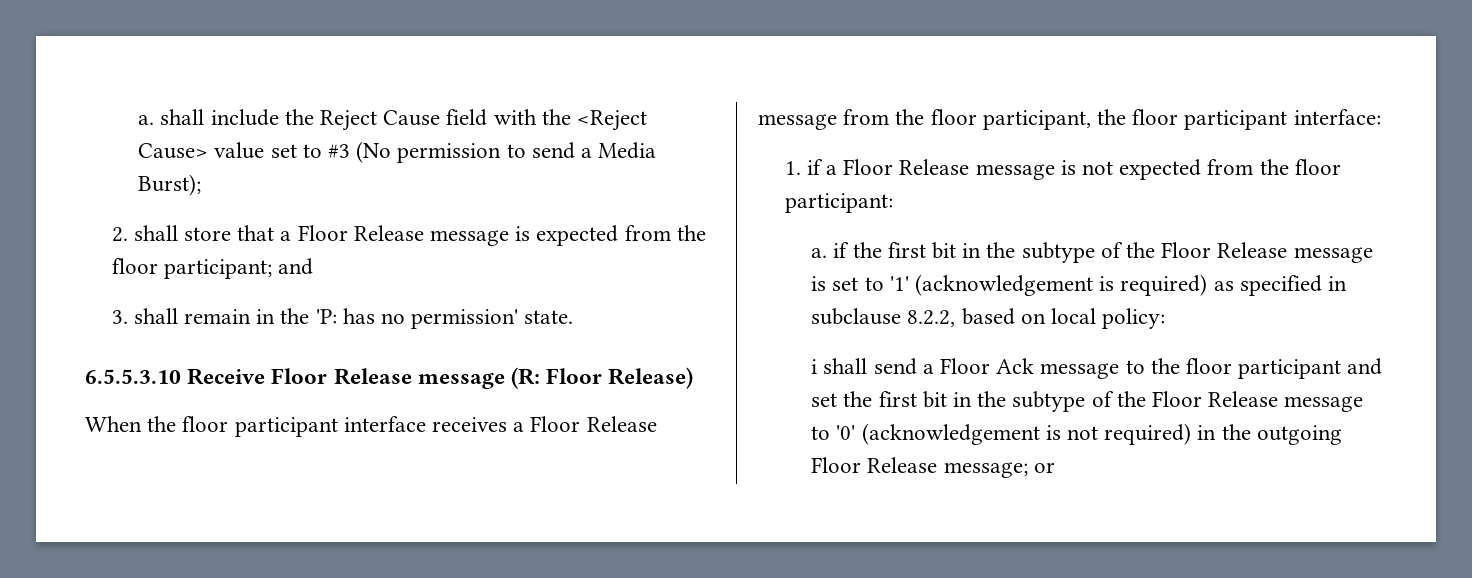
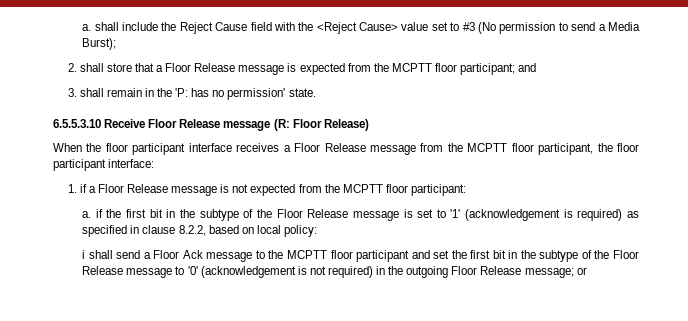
- 2. shall store that a Floor Release message is expected from the floor participant; and
+ 2. shall store that a Floor Release message is expected from the MCPTT floor participant; and
- When the floor participant interface receives a Floor Release message from the floor participant, the floor participant interface:
+ When the floor participant interface receives a Floor Release message from the MCPTT floor participant, the floor participant interface:
- 1. if a Floor Release message is not expected from the floor participant:
+ 1. if a Floor Release message is not expected from the MCPTT floor participant:
- a. if the first bit in the subtype of the Floor Release message is set to '1' (acknowledgement is required) as specified in subclause 8.2.2, based on local policy:
+ a. if the first bit in the subtype of the Floor Release message is set to '1' (acknowledgement is required) as specified in clause 8.2.2, based on local policy:
- i shall send a Floor Ack message to the floor participant and set the first bit in the subtype of the Floor Release message to '0' (acknowledgement is not required) in the outgoing Floor Release message; or
+ i shall send a Floor Ack message to the MCPTT floor participant and set the first bit in the subtype of the Floor Release message to '0' (acknowledgement is not required) in the outgoing Floor Release message; or

